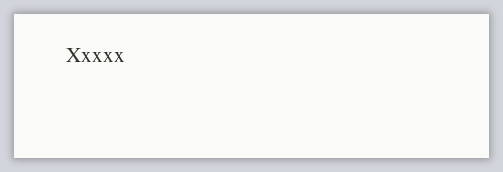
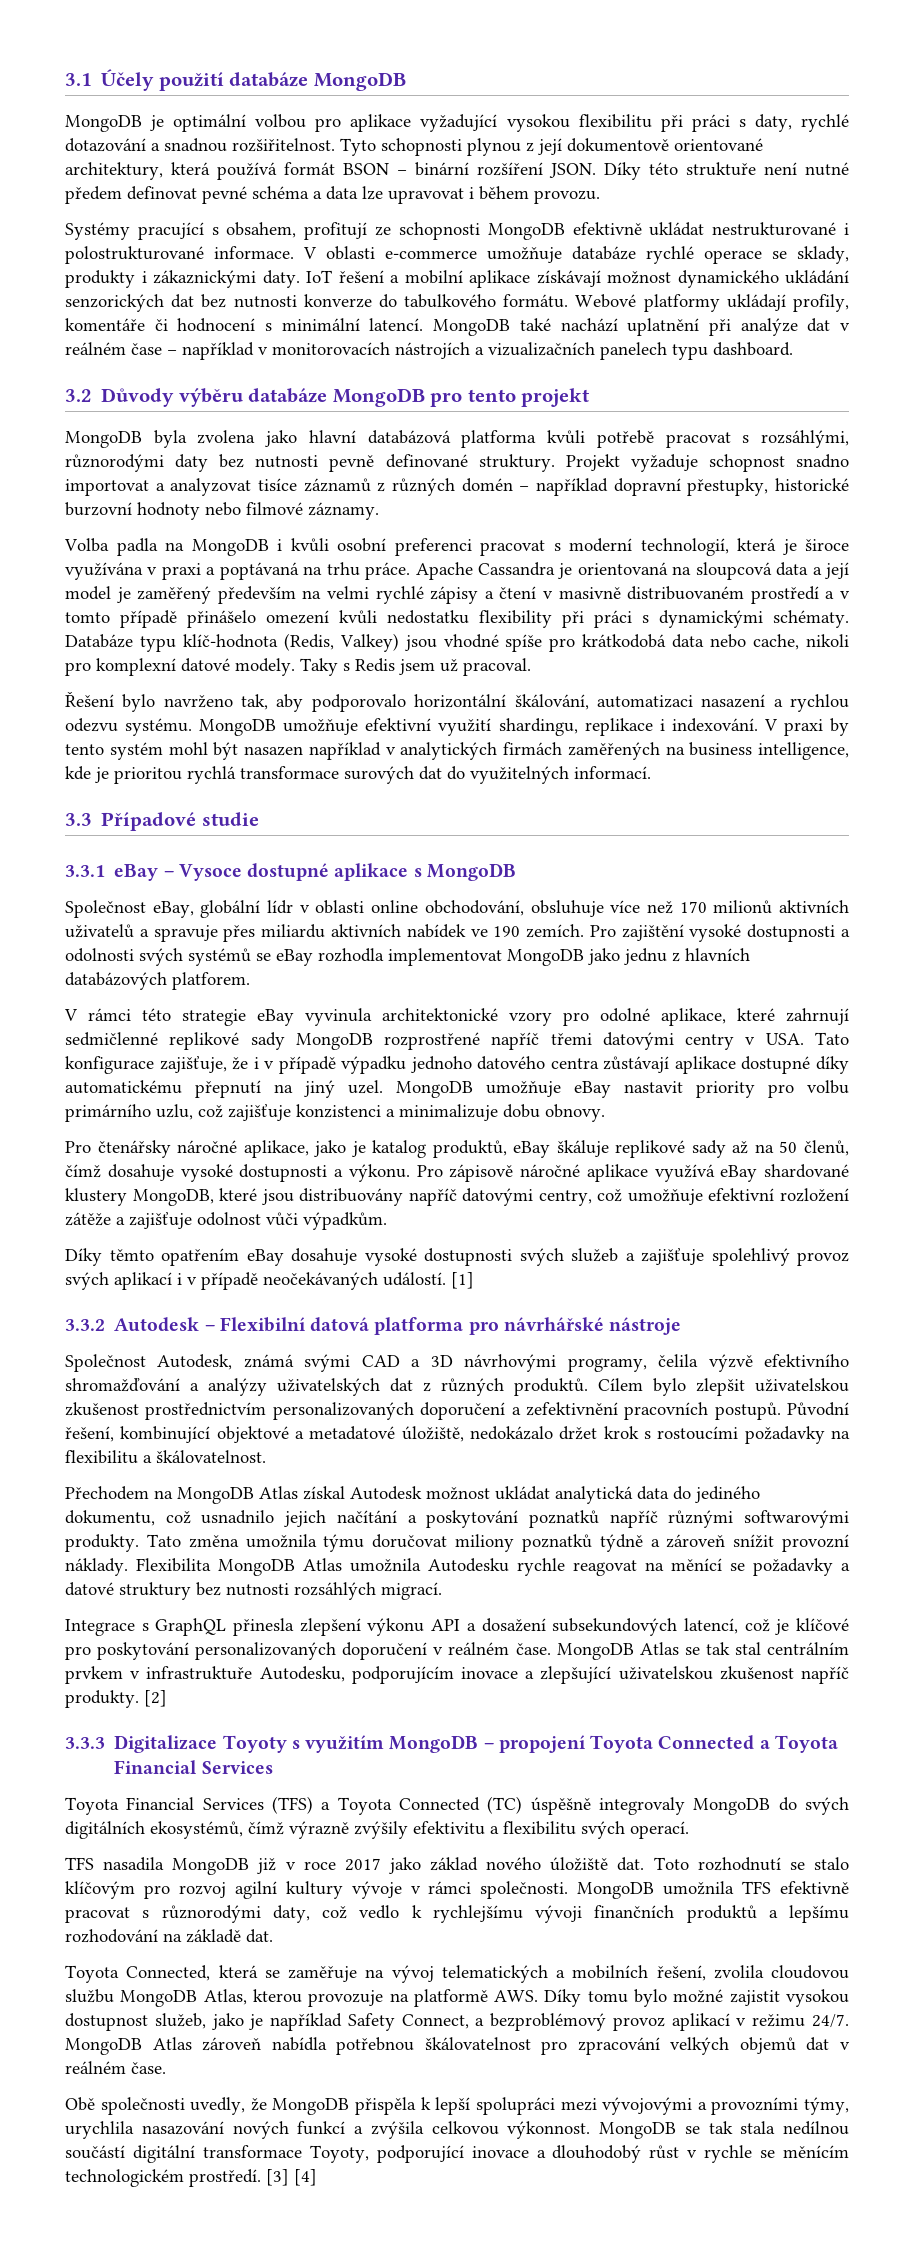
- Xxxxx
+ 3.1 Účely použití databáze MongoDB
+ MongoDB je optimální volbou pro aplikace vyžadující vysokou flexibilitu při práci s daty, rychlé dotazování a snadnou rozšiřitelnost. Tyto schopnosti plynou z její dokumentově orientované architektury, která používá formát BSON – binární rozšíření JSON. Díky této struktuře není nutné předem definovat pevné schéma a data lze upravovat i během provozu.
+ Systémy pracující s obsahem, profitují ze schopnosti MongoDB efektivně ukládat nestrukturované i polostrukturované informace. V oblasti e-commerce umožňuje databáze rychlé operace se sklady, produkty i zákaznickými daty. IoT řešení a mobilní aplikace získávají možnost dynamického ukládání senzorických dat bez nutnosti konverze do tabulkového formátu. Webové platformy ukládají profily, komentáře či hodnocení s minimální latencí. MongoDB také nachází uplatnění při analýze dat v reálném čase – například v monitorovacích nástrojích a vizualizačních panelech typu dashboard.
+ 3.2 Důvody výběru databáze MongoDB pro tento projekt
+ MongoDB byla zvolena jako hlavní databázová platforma kvůli potřebě pracovat s rozsáhlými, různorodými daty bez nutnosti pevně definované struktury. Projekt vyžaduje schopnost snadno importovat a analyzovat tisíce záznamů z různých domén – například dopravní přestupky, historické burzovní hodnoty nebo filmové záznamy.
+ Volba padla na MongoDB i kvůli osobní preferenci pracovat s moderní technologií, která je široce využívána v praxi a poptávaná na trhu práce. Apache Cassandra je orientovaná na sloupcová data a její model je zaměřený především na velmi rychlé zápisy a čtení v masivně distribuovaném prostředí a v tomto případě přinášelo omezení kvůli nedostatku flexibility při práci s dynamickými schématy. Databáze typu klíč-hodnota (Redis, Valkey) jsou vhodné spíše pro krátkodobá data nebo cache, nikoli pro komplexní datové modely. Taky s Redis jsem už pracoval.
+ Řešení bylo navrženo tak, aby podporovalo horizontální škálování, automatizaci nasazení a rychlou odezvu systému. MongoDB umožňuje efektivní využití shardingu, replikace i indexování. V praxi by tento systém mohl být nasazen například v analytických firmách zaměřených na business intelligence, kde je prioritou rychlá transformace surových dat do využitelných informací.
+ 3.3 Případové studie
+ 3.3.1 eBay – Vysoce dostupné aplikace s MongoDB
+ Společnost eBay, globální lídr v oblasti online obchodování, obsluhuje více než 170 milionů aktivních uživatelů a spravuje přes miliardu aktivních nabídek ve 190 zemích. Pro zajištění vysoké dostupnosti a odolnosti svých systémů se eBay rozhodla implementovat MongoDB jako jednu z hlavních databázových platforem.
+ V rámci této strategie eBay vyvinula architektonické vzory pro odolné aplikace, které zahrnují sedmičlenné replikové sady MongoDB rozprostřené napříč třemi datovými centry v USA. Tato konfigurace zajišťuje, že i v případě výpadku jednoho datového centra zůstávají aplikace dostupné díky automatickému přepnutí na jiný uzel. MongoDB umožňuje eBay nastavit priority pro volbu primárního uzlu, což zajišťuje konzistenci a minimalizuje dobu obnovy.
+ Pro čtenářsky náročné aplikace, jako je katalog produktů, eBay škáluje replikové sady až na 50 členů, čímž dosahuje vysoké dostupnosti a výkonu. Pro zápisově náročné aplikace využívá eBay shardované klustery MongoDB, které jsou distribuovány napříč datovými centry, což umožňuje efektivní rozložení zátěže a zajišťuje odolnost vůči výpadkům.
+ Díky těmto opatřením eBay dosahuje vysoké dostupnosti svých služeb a zajišťuje spolehlivý provoz svých aplikací i v případě neočekávaných událostí. [1]
+ 3.3.2 Autodesk – Flexibilní datová platforma pro návrhářské nástroje
+ Společnost Autodesk, známá svými CAD a 3D návrhovými programy, čelila výzvě efektivního shromažďování a analýzy uživatelských dat z různých produktů. Cílem bylo zlepšit uživatelskou zkušenost prostřednictvím personalizovaných doporučení a zefektivnění pracovních postupů. Původní řešení, kombinující objektové a metadatové úložiště, nedokázalo držet krok s rostoucími požadavky na flexibilitu a škálovatelnost.
+ Přechodem na MongoDB Atlas získal Autodesk možnost ukládat analytická data do jediného dokumentu, což usnadnilo jejich načítání a poskytování poznatků napříč různými softwarovými produkty. Tato změna umožnila týmu doručovat miliony poznatků týdně a zároveň snížit provozní náklady. Flexibilita MongoDB Atlas umožnila Autodesku rychle reagovat na měnící se požadavky a datové struktury bez nutnosti rozsáhlých migrací.
+ Integrace s GraphQL přinesla zlepšení výkonu API a dosažení subsekundových latencí, což je klíčové pro poskytování personalizovaných doporučení v reálném čase. MongoDB Atlas se tak stal centrálním prvkem v infrastruktuře Autodesku, podporujícím inovace a zlepšující uživatelskou zkušenost napříč produkty. [2]
+ 3.3.3 Digitalizace Toyoty s využitím MongoDB – propojení Toyota Connected a Toyota Financial Services
+ Toyota Financial Services (TFS) a Toyota Connected (TC) úspěšně integrovaly MongoDB do svých digitálních ekosystémů, čímž výrazně zvýšily efektivitu a flexibilitu svých operací.
+ TFS nasadila MongoDB již v roce 2017 jako základ nového úložiště dat. Toto rozhodnutí se stalo klíčovým pro rozvoj agilní kultury vývoje v rámci společnosti. MongoDB umožnila TFS efektivně pracovat s různorodými daty, což vedlo k rychlejšímu vývoji finančních produktů a lepšímu rozhodování na základě dat.
+ Toyota Connected, která se zaměřuje na vývoj telematických a mobilních řešení, zvolila cloudovou službu MongoDB Atlas, kterou provozuje na platformě AWS. Díky tomu bylo možné zajistit vysokou dostupnost služeb, jako je například Safety Connect, a bezproblémový provoz aplikací v režimu 24/7. MongoDB Atlas zároveň nabídla potřebnou škálovatelnost pro zpracování velkých objemů dat v reálném čase.
+ Obě společnosti uvedly, že MongoDB přispěla k lepší spolupráci mezi vývojovými a provozními týmy, urychlila nasazování nových funkcí a zvýšila celkovou výkonnost. MongoDB se tak stala nedílnou součástí digitální transformace Toyoty, podporující inovace a dlouhodobý růst v rychle se měnícím technologickém prostředí. [3] [4]

